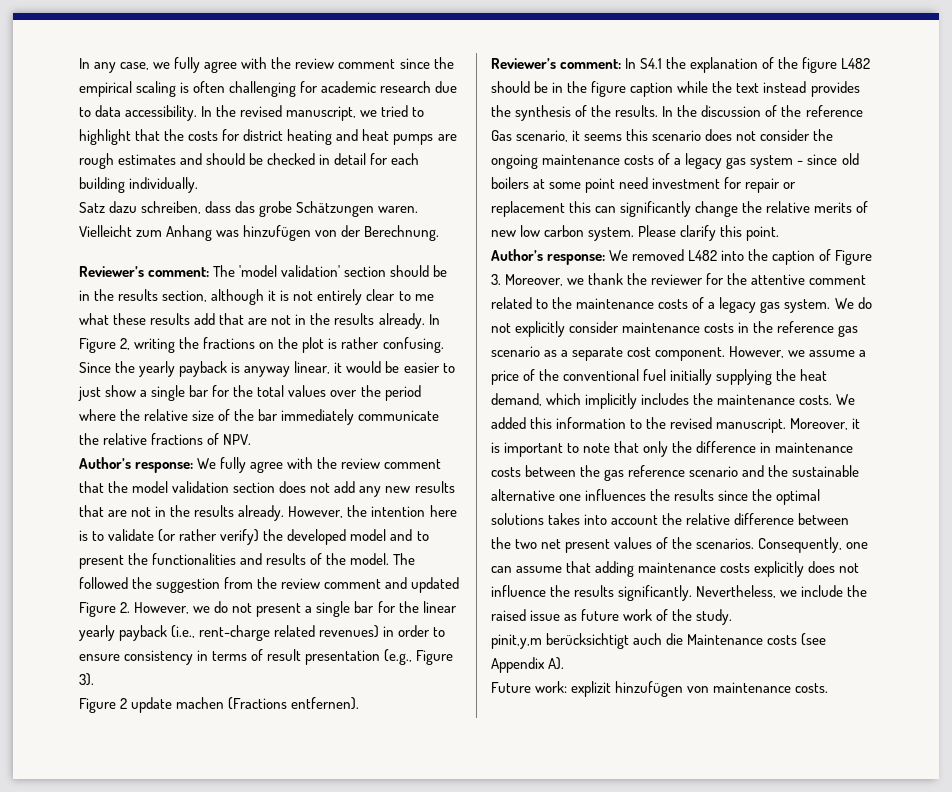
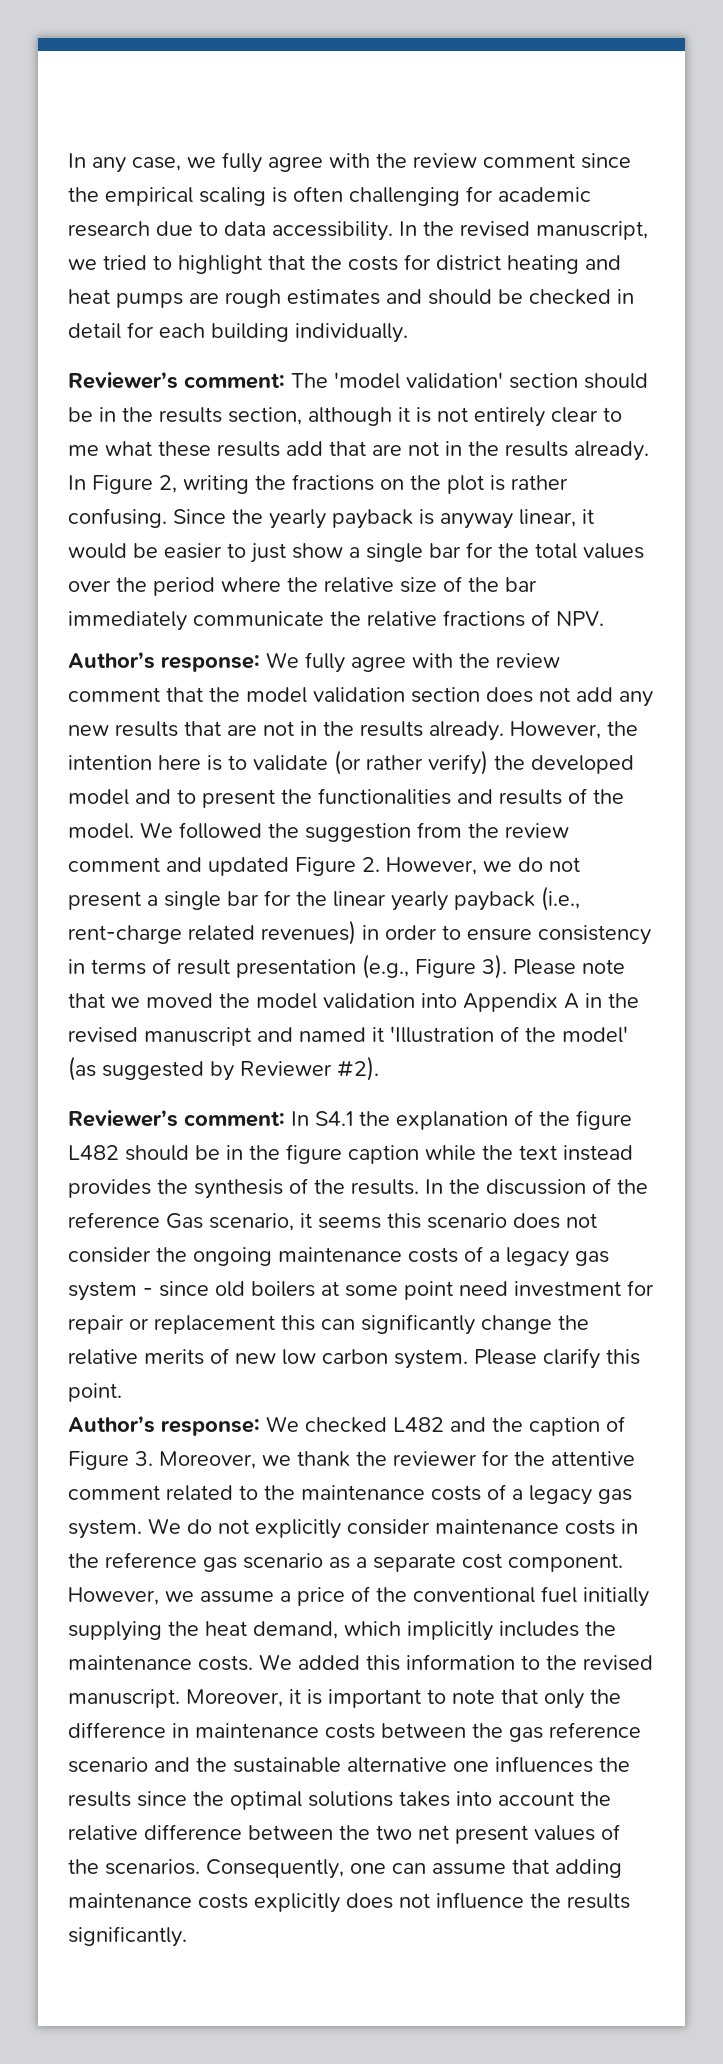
- Satz dazu schreiben, dass das grobe Schätzungen waren. Vielleicht zum Anhang was hinzufügen von der Berechnung.
- The followed the suggestion from the review comment and updated Figure 2. However, we do not present a single bar for the linear yearly payback (i.e., rent-charge related revenues) in order to ensure consistency in terms of result presentation (e.g., Figure 3).
- Figure 2 update machen (Fractions entfernen).
+ We followed the suggestion from the review comment and updated Figure 2. However, we do not present a single bar for the linear yearly payback (i.e., rent-charge related revenues) in order to ensure consistency in terms of result presentation (e.g., Figure 3). Please note that we moved the model validation into Appendix A in the revised manuscript and named it 'Illustration of the model' (as suggested by Reviewer #2).
- Author’s response: We removed L482 into the caption of Figure 3. Moreover, we thank the reviewer for the attentive comment related to the maintenance costs of a legacy gas system.
+ Author’s response: We checked L482 and the caption of Figure 3. Moreover, we thank the reviewer for the attentive comment related to the maintenance costs of a legacy gas system.
- Nevertheless, we include the raised issue as future work of the study.
- pinit,y,m berücksichtigt auch die Maintenance costs (see Appendix A).
- Future work: explizit hinzufügen von maintenance costs.

